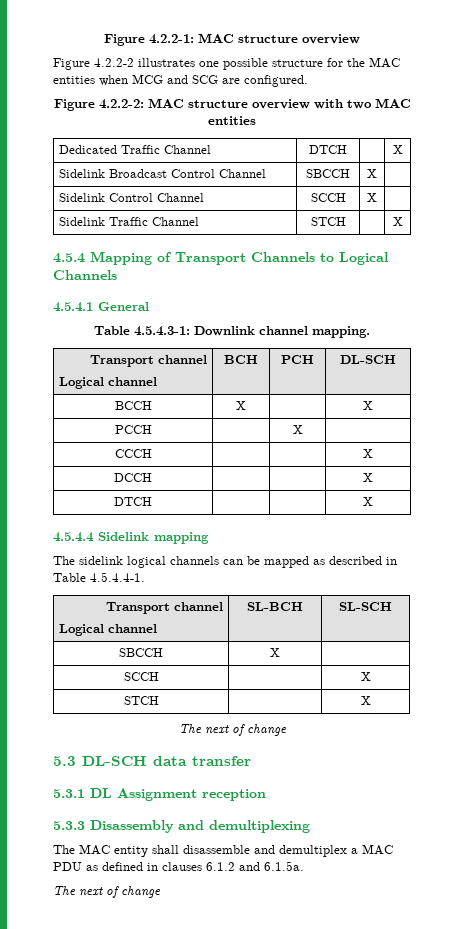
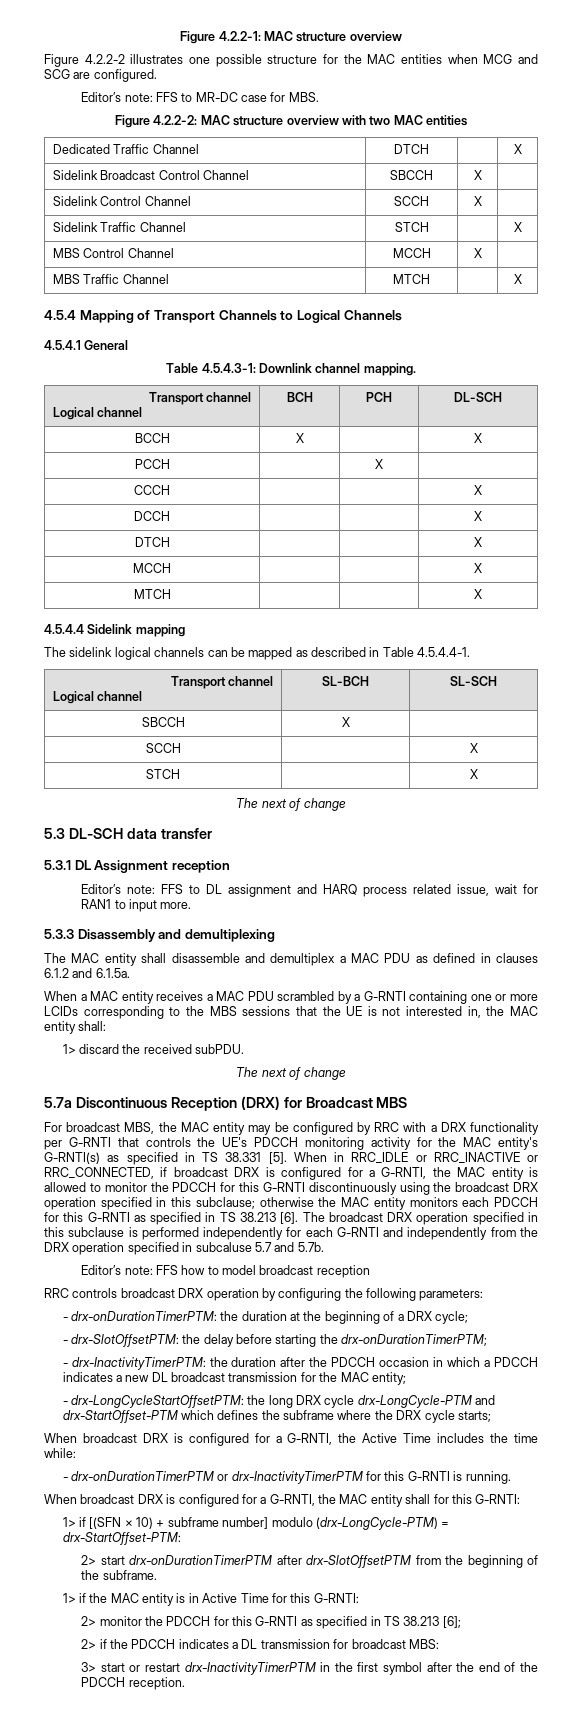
+ Editor’s note: FFS to MR-DC case for MBS.
+ MBS Control Channel | MCCH | X |
+ MBS Traffic Channel | MTCH | | X
+ MCCH | | | X
+ MTCH | | | X
+ Editor’s note: FFS to DL assignment and HARQ process related issue, wait for RAN1 to input more.
  The MAC entity shall disassemble and demultiplex a MAC PDU as defined in clauses 6.1.2 and 6.1.5a.
+ When a MAC entity receives a MAC PDU scrambled by a G-RNTI containing one or more LCIDs corresponding to the MBS sessions that the UE is not interested in, the MAC entity shall:
+ 1> discard the received subPDU.
  The next of change
+ 5.7a Discontinuous Reception (DRX) for Broadcast MBS
+ For broadcast MBS, the MAC entity may be configured by RRC with a DRX functionality per G-RNTI that controls the UE's PDCCH monitoring activity for the MAC entity's G-RNTI(s) as specified in TS 38.331 [5]. When in RRC_IDLE or RRC_INACTIVE or RRC_CONNECTED, if broadcast DRX is configured for a G-RNTI, the MAC entity is allowed to monitor the PDCCH for this G-RNTI discontinuously using the broadcast DRX operation specified in this subclause; otherwise the MAC entity monitors each PDCCH for this G-RNTI as specified in TS 38.213 [6]. The broadcast DRX operation specified in this subclause is performed independently for each G-RNTI and independently from the DRX operation specified in subcaluse 5.7 and 5.7b.
+ Editor’s note: FFS how to model broadcast reception
+ RRC controls broadcast DRX operation by configuring the following parameters:
+ - drx-onDurationTimerPTM: the duration at the beginning of a DRX cycle;
+ - drx-SlotOffsetPTM: the delay before starting the drx-onDurationTimerPTM;
+ - drx-InactivityTimerPTM: the duration after the PDCCH occasion in which a PDCCH indicates a new DL broadcast transmission for the MAC entity;
+ - drx-LongCycleStartOffsetPTM: the long DRX cycle drx-LongCycle-PTM and drx-StartOffset-PTM which defines the subframe where the DRX cycle starts;
+ When broadcast DRX is configured for a G-RNTI, the Active Time includes the time while:
+ - drx-onDurationTimerPTM or drx-InactivityTimerPTM for this G-RNTI is running.
+ When broadcast DRX is configured for a G-RNTI, the MAC entity shall for this G-RNTI:
+ 1> if [(SFN × 10) + subframe number] modulo (drx-LongCycle-PTM) = drx-StartOffset-PTM:
+ 2> start drx-onDurationTimerPTM after drx-SlotOffsetPTM from the beginning of the subframe.
+ 1> if the MAC entity is in Active Time for this G-RNTI:
+ 2> monitor the PDCCH for this G-RNTI as specified in TS 38.213 [6];
+ 2> if the PDCCH indicates a DL transmission for broadcast MBS:
+ 3> start or restart drx-InactivityTimerPTM in the first symbol after the end of the PDCCH reception.

